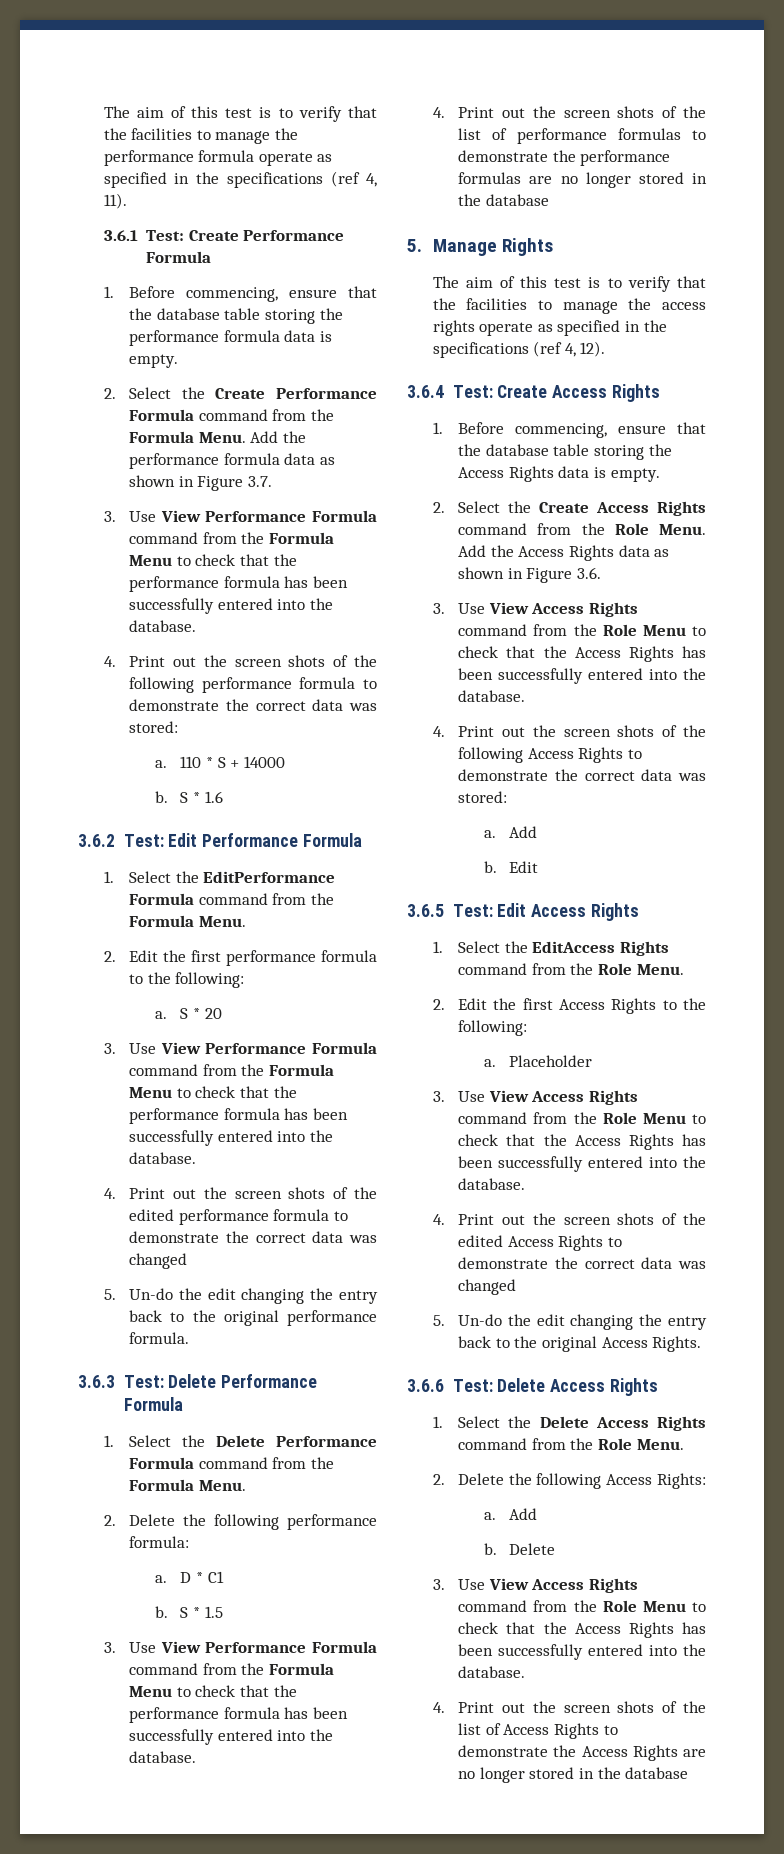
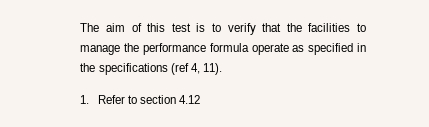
- 3.6.1 Test: Create Performance Formula
- 1. Before commencing, ensure that the database table storing the performance formula data is empty.
- 2. Select the Create Performance Formula command from the Formula Menu. Add the performance formula data as shown in Figure 3.7.
- 3. Use View Performance Formula command from the Formula Menu to check that the performance formula has been successfully entered into the database.
- 4. Print out the screen shots of the following performance formula to demonstrate the correct data was stored:
- a. 110 * S + 14000
- b. S * 1.6
- 3.6.2 Test: Edit Performance Formula
- 1. Select the EditPerformance Formula command from the Formula Menu.
- 2. Edit the first performance formula to the following:
- a. S * 20
- 3. Use View Performance Formula command from the Formula Menu to check that the performance formula has been successfully entered into the database.
- 4. Print out the screen shots of the edited performance formula to demonstrate the correct data was changed
- 5. Un-do the edit changing the entry back to the original performance formula.
- 3.6.3 Test: Delete Performance Formula
- 1. Select the Delete Performance Formula command from the Formula Menu.
- 2. Delete the following performance formula:
- a. D * C1
- b. S * 1.5
- 3. Use View Performance Formula command from the Formula Menu to check that the performance formula has been successfully entered into the database.
- 4. Print out the screen shots of the list of performance formulas to demonstrate the performance formulas are no longer stored in the database
- 5. Manage Rights
- The aim of this test is to verify that the facilities to manage the access rights operate as specified in the specifications (ref 4, 12).
- 3.6.4 Test: Create Access Rights
- 1. Before commencing, ensure that the database table storing the Access Rights data is empty.
- 2. Select the Create Access Rights command from the Role Menu. Add the Access Rights data as shown in Figure 3.6.
- 3. Use View Access Rights command from the Role Menu to check that the Access Rights has been successfully entered into the database.
- 4. Print out the screen shots of the following Access Rights to demonstrate the correct data was stored:
- a. Add
- b. Edit
- 3.6.5 Test: Edit Access Rights
- 1. Select the EditAccess Rights command from the Role Menu.
- 2. Edit the first Access Rights to the following:
- a. Placeholder
- 3. Use View Access Rights command from the Role Menu to check that the Access Rights has been successfully entered into the database.
- 4. Print out the screen shots of the edited Access Rights to demonstrate the correct data was changed
- 5. Un-do the edit changing the entry back to the original Access Rights.
- 3.6.6 Test: Delete Access Rights
- 1. Select the Delete Access Rights command from the Role Menu.
- 2. Delete the following Access Rights:
- a. Add
- b. Delete
- 3. Use View Access Rights command from the Role Menu to check that the Access Rights has been successfully entered into the database.
- 4. Print out the screen shots of the list of Access Rights to demonstrate the Access Rights are no longer stored in the database
+ 1. Refer to section 4.12

